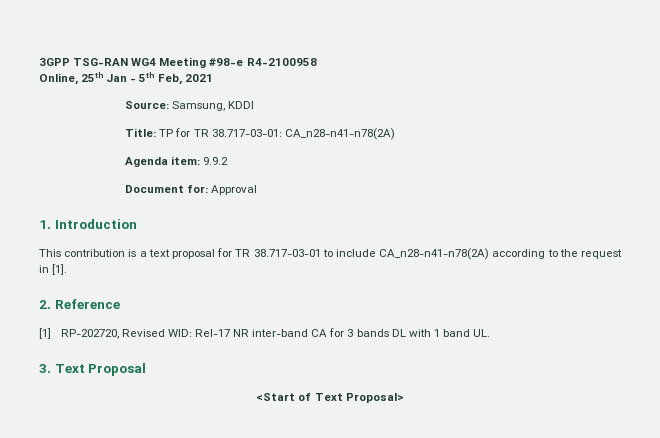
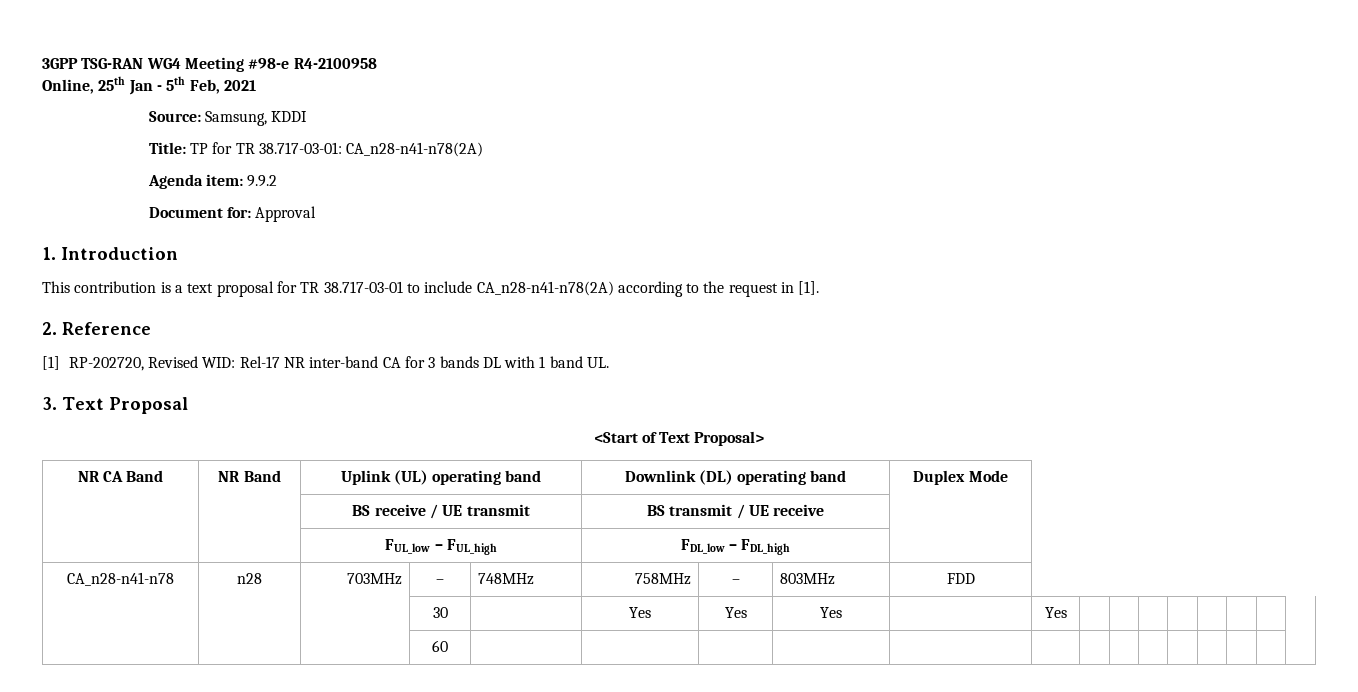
+ NR CA Band | NR Band | Uplink (UL) operating band | Downlink (DL) operating band | Duplex Mode
+ | | BS receive / UE transmit | BS transmit / UE receive |
+ | | FUL_low – FUL_high | FDL_low – FDL_high |
+ CA_n28-n41-n78 | n28 | 703MHz | – | 748MHz | 758MHz | – | 803MHz | FDD
+ | | | 30 | | Yes | Yes | Yes | | Yes | | | | | | | |
+ | | | 60 | | | | | | | | | | | | | |

